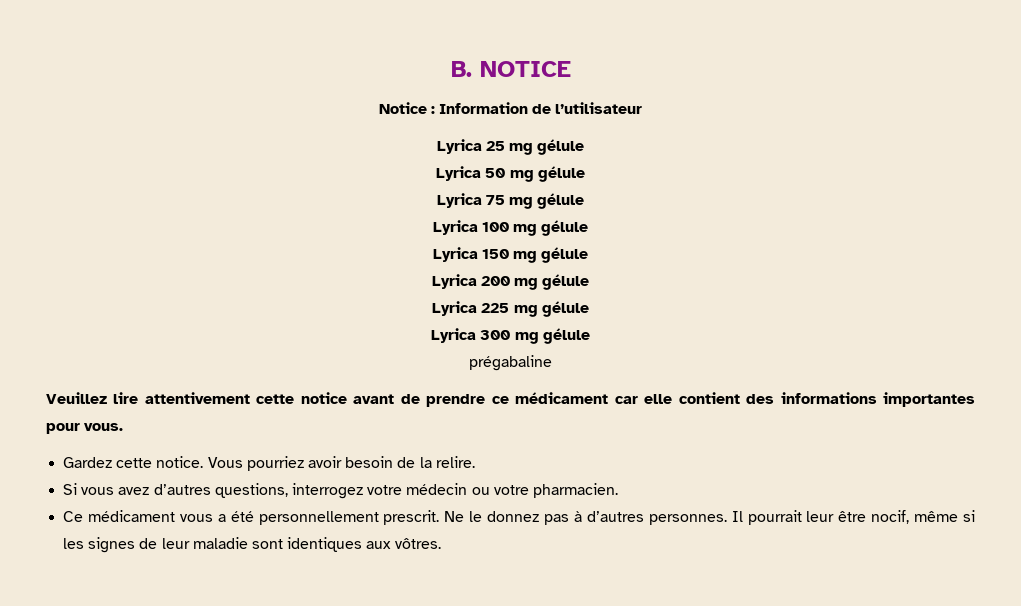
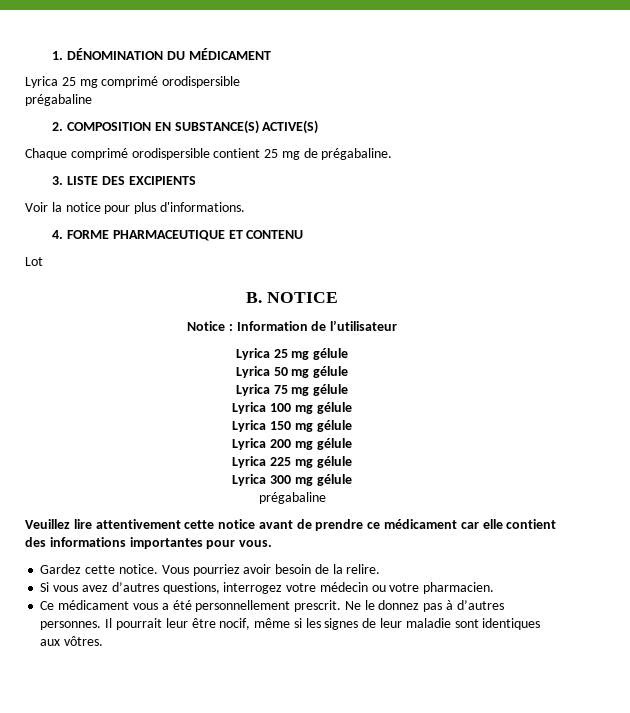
+ 1. DÉNOMINATION DU MÉDICAMENT
+ Lyrica 25 mg comprimé orodispersible
+ prégabaline
+ 2. COMPOSITION EN SUBSTANCE(S) ACTIVE(S)
+ Chaque comprimé orodispersible contient 25 mg de prégabaline.
+ 3. LISTE DES EXCIPIENTS
+ Voir la notice pour plus d'informations.
+ 4. FORME PHARMACEUTIQUE ET CONTENU
+ Lot

